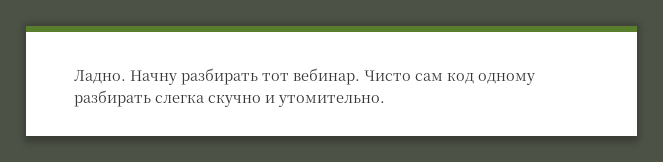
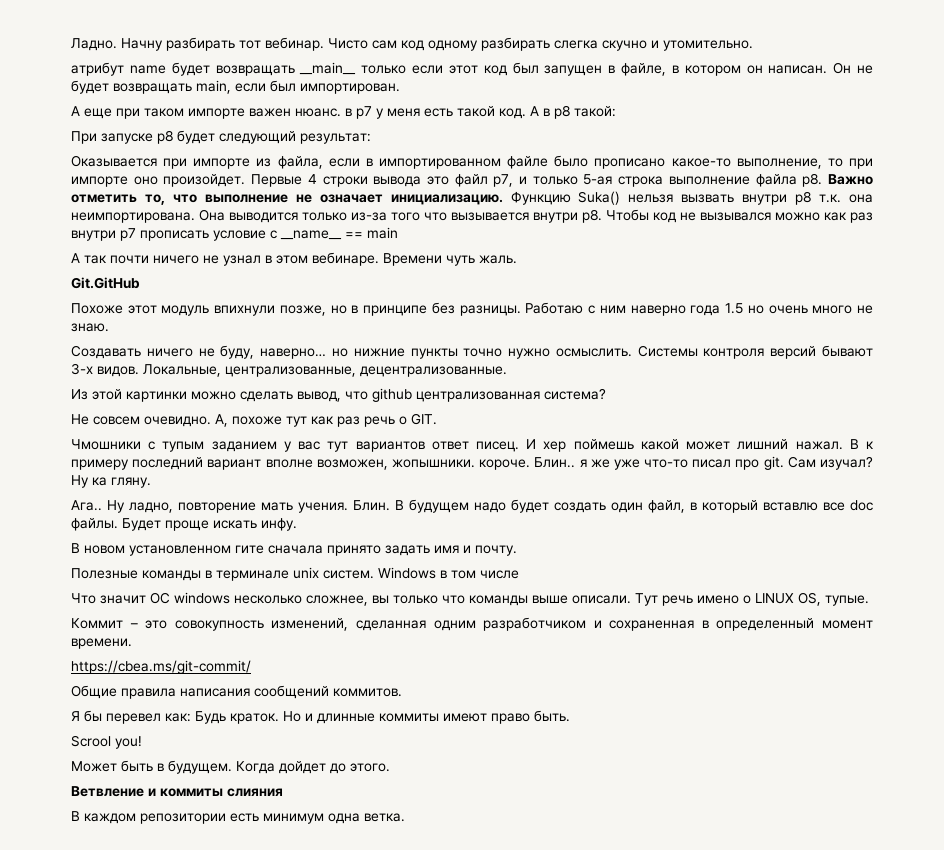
+ атрибут name будет возвращать __main__ только если этот код был запущен в файле, в котором он написан. Он не будет возвращать main, если был импортирован.
+ А еще при таком импорте важен нюанс. в p7 у меня есть такой код. А в p8 такой:
+ При запуске p8 будет следующий результат:
+ Оказывается при импорте из файла, если в импортированном файле было прописано какое-то выполнение, то при импорте оно произойдет. Первые 4 строки вывода это файл p7, и только 5-ая строка выполнение файла p8. Важно отметить то, что выполнение не означает инициализацию. Функцию Suka() нельзя вызвать внутри p8 т.к. она неимпортирована. Она выводится только из-за того что вызывается внутри p8. Чтобы код не вызывался можно как раз внутри p7 прописать условие с __name__ == main
+ А так почти ничего не узнал в этом вебинаре. Времени чуть жаль.
+ Git.GitHub
+ Похоже этот модуль впихнули позже, но в принципе без разницы. Работаю с ним наверно года 1.5 но очень много не знаю.
+ Создавать ничего не буду, наверно… но нижние пункты точно нужно осмыслить. Системы контроля версий бывают 3-х видов. Локальные, централизованные, децентрализованные.
+ Из этой картинки можно сделать вывод, что github централизованная система?
+ Не совсем очевидно. А, похоже тут как раз речь о GIT.
+ Чмошники с тупым заданием у вас тут вариантов ответ писец. И хер поймешь какой может лишний нажал. В к примеру последний вариант вполне возможен, жопышники. короче. Блин.. я же уже что-то писал про git. Сам изучал? Ну ка гляну.
+ Ага.. Ну ладно, повторение мать учения. Блин. В будущем надо будет создать один файл, в который вставлю все doc файлы. Будет проще искать инфу.
+ В новом установленном гите сначала принято задать имя и почту.
+ Полезные команды в терминале unix систем. Windows в том числе
+ Что значит ОС windows несколько сложнее, вы только что команды выше описали. Тут речь имено о LINUX OS, тупые.
+ Коммит – это совокупность изменений, сделанная одним разработчиком и сохраненная в определенный момент времени.
+ https://cbea.ms/git-commit/
+ Общие правила написания сообщений коммитов.
+ Я бы перевел как: Будь краток. Но и длинные коммиты имеют право быть.
+ Scrool you!
+ Может быть в будущем. Когда дойдет до этого.
+ Ветвление и коммиты слияния
+ В каждом репозитории есть минимум одна ветка.

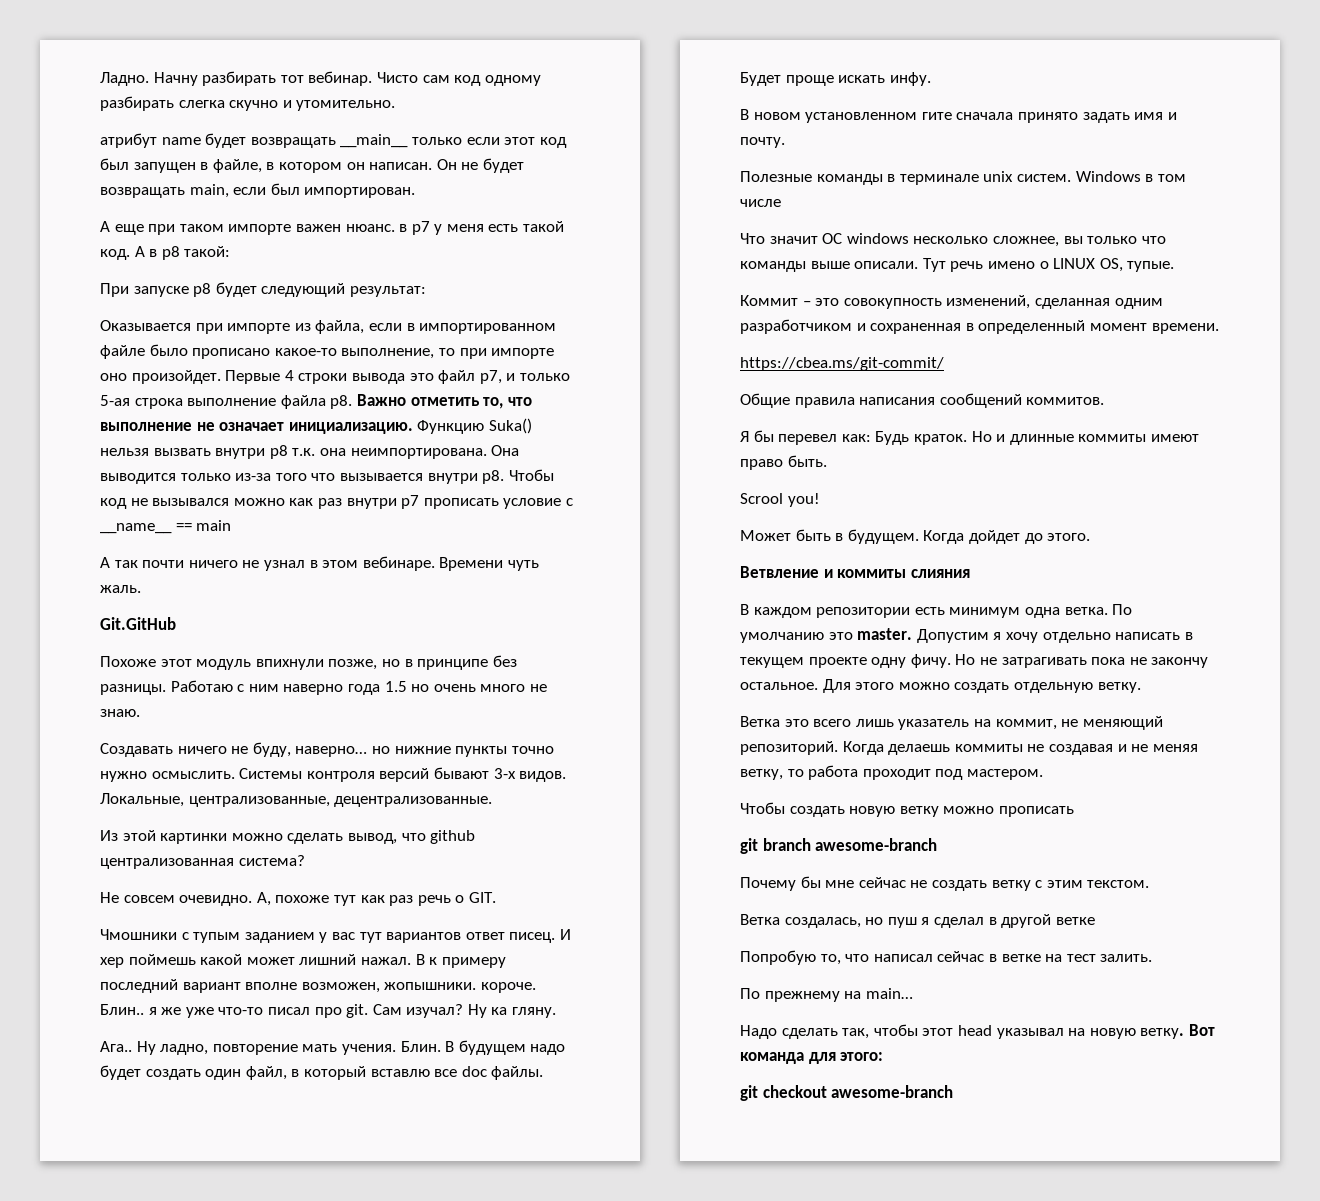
+ По умолчанию это master. Допустим я хочу отдельно написать в текущем проекте одну фичу. Но не затрагивать пока не закончу остальное. Для этого можно создать отдельную ветку.
+ Ветка это всего лишь указатель на коммит, не меняющий репозиторий. Когда делаешь коммиты не создавая и не меняя ветку, то работа проходит под мастером.
+ Чтобы создать новую ветку можно прописать
+ git branch awesome-branch
+ Почему бы мне сейчас не создать ветку с этим текстом.
+ Ветка создалась, но пуш я сделал в другой ветке
+ Попробую то, что написал сейчас в ветке на тест залить.
+ По прежнему на main…
+ Надо сделать так, чтобы этот head указывал на новую ветку. Вот команда для этого:
+ git checkout awesome-branch

